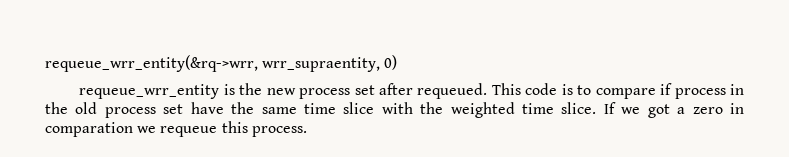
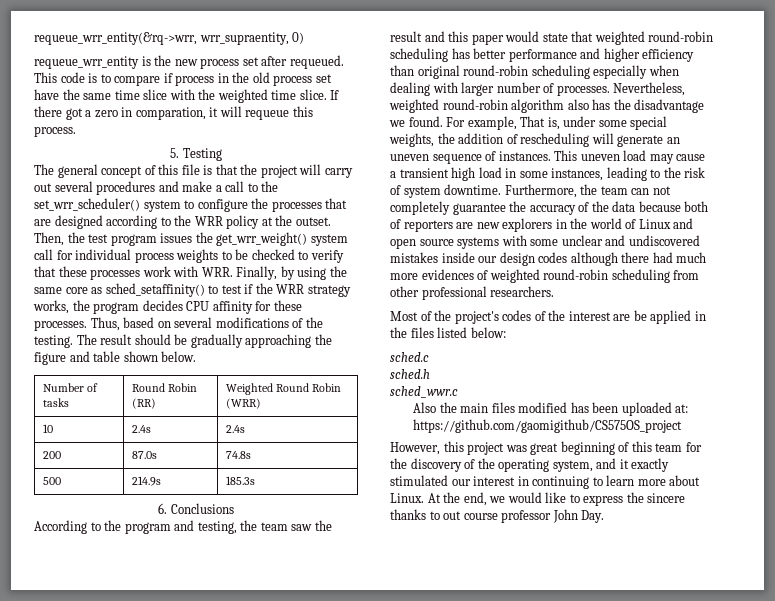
- If we got a zero in comparation we requeue this process.
+ If there got a zero in comparation, it will requeue this process.
+ 5. Testing
+ The general concept of this file is that the project will carry out several procedures and make a call to the set_wrr_scheduler() system to configure the processes that are designed according to the WRR policy at the outset. Then, the test program issues the get_wrr_weight() system call for individual process weights to be checked to verify that these processes work with WRR. Finally, by using the same core as sched_setaffinity() to test if the WRR strategy works, the program decides CPU affinity for these processes. Thus, based on several modifications of the testing. The result should be gradually approaching the figure and table shown below.
+ Number of tasks | Round Robin (RR) | Weighted Round Robin (WRR)
+ 10 | 2.4s | 2.4s
+ 200 | 87.0s | 74.8s
+ 500 | 214.9s | 185.3s
+ 6. Conclusions
+ According to the program and testing, the team saw the result and this paper would state that weighted round-robin scheduling has better performance and higher efficiency than original round-robin scheduling especially when dealing with larger number of processes. Nevertheless, weighted round-robin algorithm also has the disadvantage we found. For example, That is, under some special weights, the addition of rescheduling will generate an uneven sequence of instances. This uneven load may cause a transient high load in some instances, leading to the risk of system downtime. Furthermore, the team can not completely guarantee the accuracy of the data because both of reporters are new explorers in the world of Linux and open source systems with some unclear and undiscovered mistakes inside our design codes although there had much more evidences of weighted round-robin scheduling from other professional researchers.
+ Most of the project's codes of the interest are be applied in the files listed below:
+ sched.c
+ sched.h
+ sched_wwr.c
+ Also the main files modified has been uploaded at: https://github.com/gaomigithub/CS575OS_project
+ However, this project was great beginning of this team for the discovery of the operating system, and it exactly stimulated our interest in continuing to learn more about Linux. At the end, we would like to express the sincere thanks to out course professor John Day.

